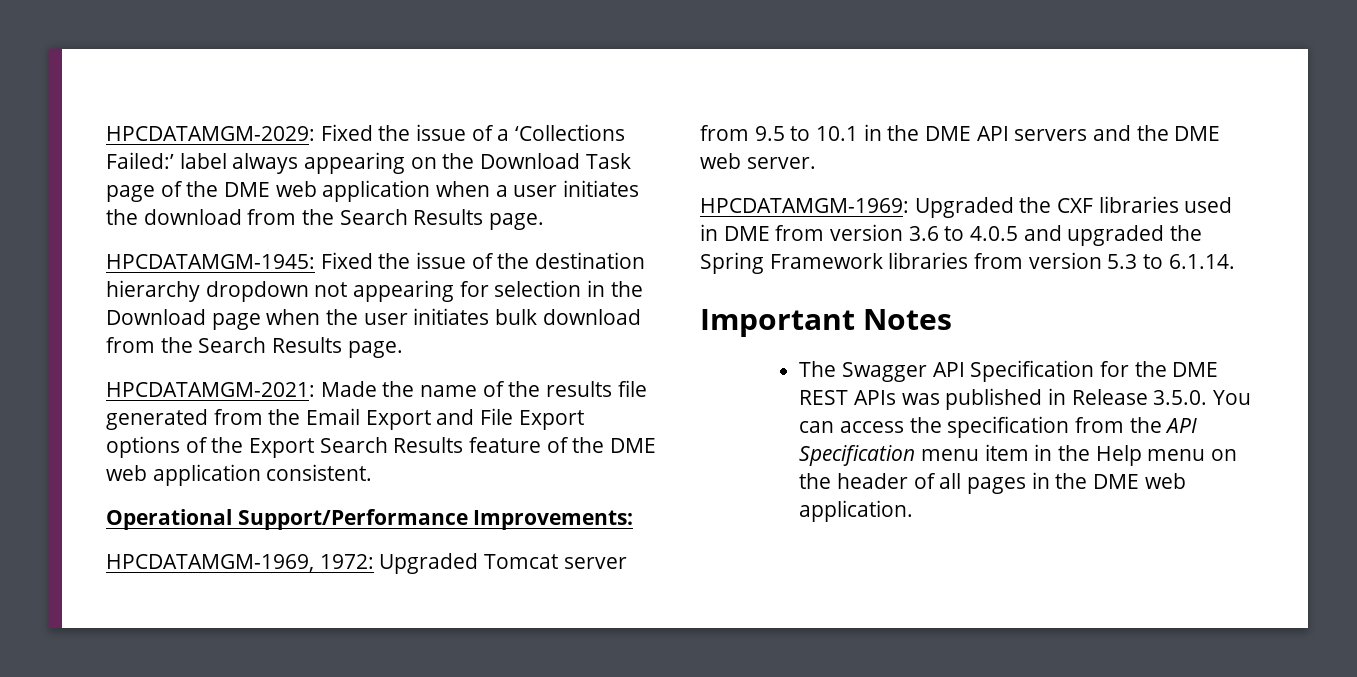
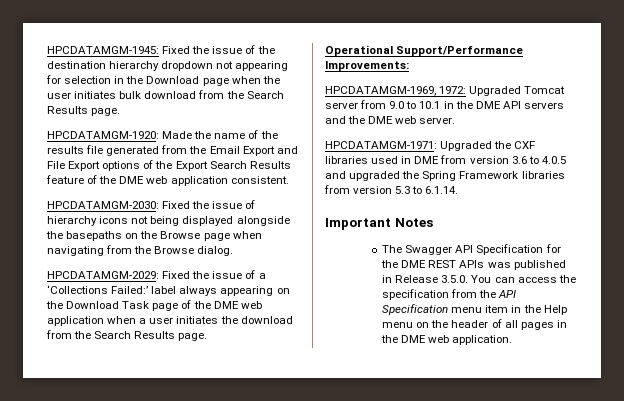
+ HPCDATAMGM-1945: Fixed the issue of the destination hierarchy dropdown not appearing for selection in the Download page when the user initiates bulk download from the Search Results page.
+ HPCDATAMGM-1920: Made the name of the results file generated from the Email Export and File Export options of the Export Search Results feature of the DME web application consistent.
+ HPCDATAMGM-2030: Fixed the issue of hierarchy icons not being displayed alongside the basepaths on the Browse page when navigating from the Browse dialog.
- HPCDATAMGM-1945: Fixed the issue of the destination hierarchy dropdown not appearing for selection in the Download page when the user initiates bulk download from the Search Results page.
- HPCDATAMGM-2021: Made the name of the results file generated from the Email Export and File Export options of the Export Search Results feature of the DME web application consistent.
- HPCDATAMGM-1969, 1972: Upgraded Tomcat server from 9.5 to 10.1 in the DME API servers and the DME web server.
+ HPCDATAMGM-1969, 1972: Upgraded Tomcat server from 9.0 to 10.1 in the DME API servers and the DME web server.
- HPCDATAMGM-1969: Upgraded the CXF libraries used in DME from version 3.6 to 4.0.5 and upgraded the Spring Framework libraries from version 5.3 to 6.1.14.
+ HPCDATAMGM-1971: Upgraded the CXF libraries used in DME from version 3.6 to 4.0.5 and upgraded the Spring Framework libraries from version 5.3 to 6.1.14.

